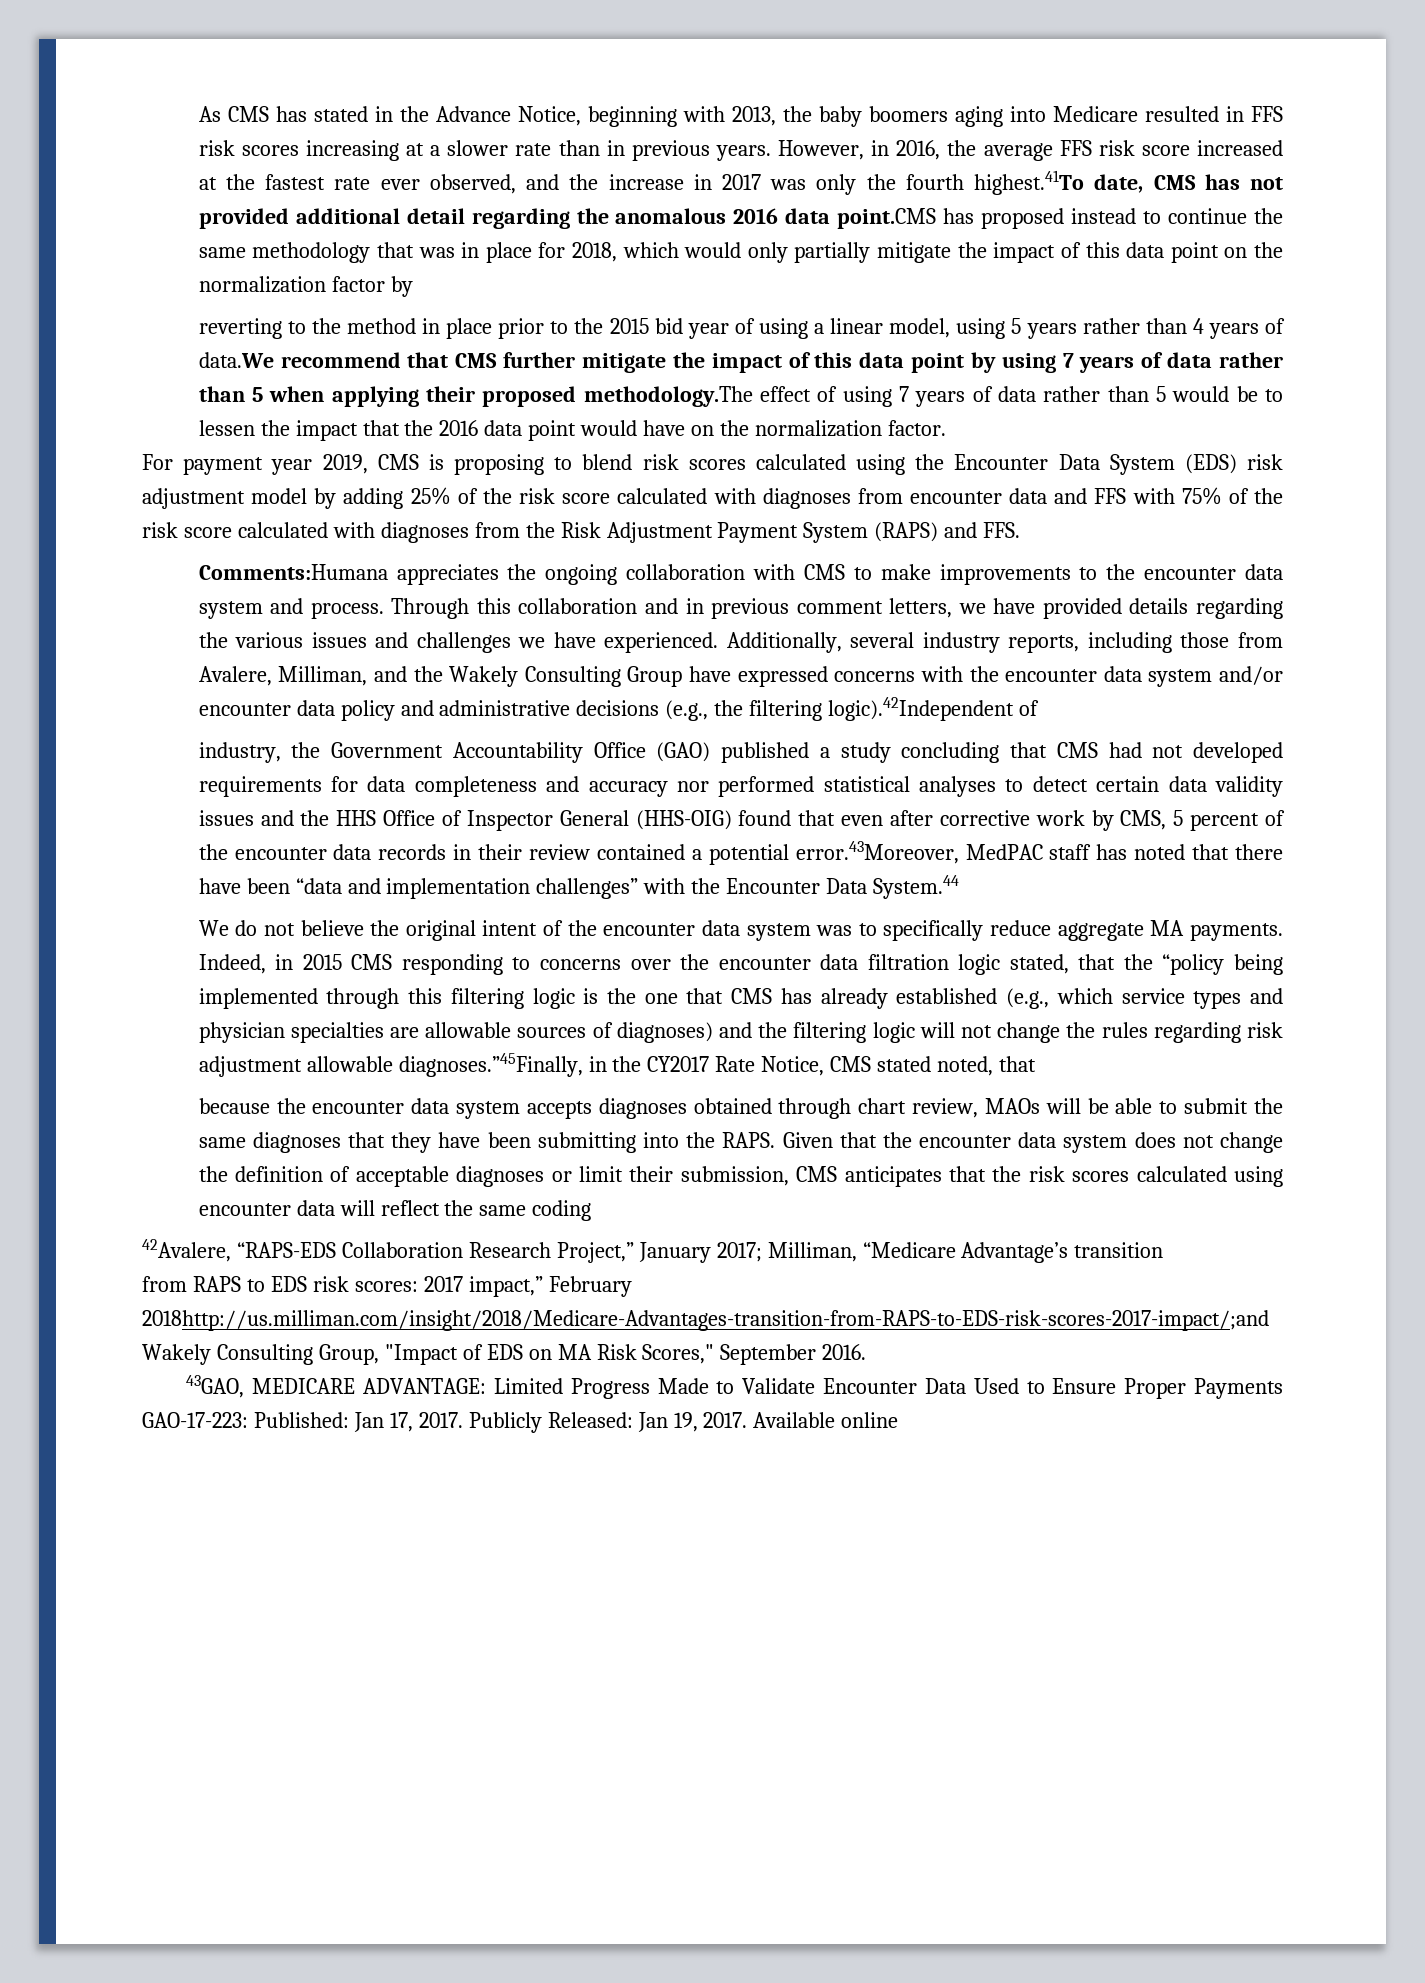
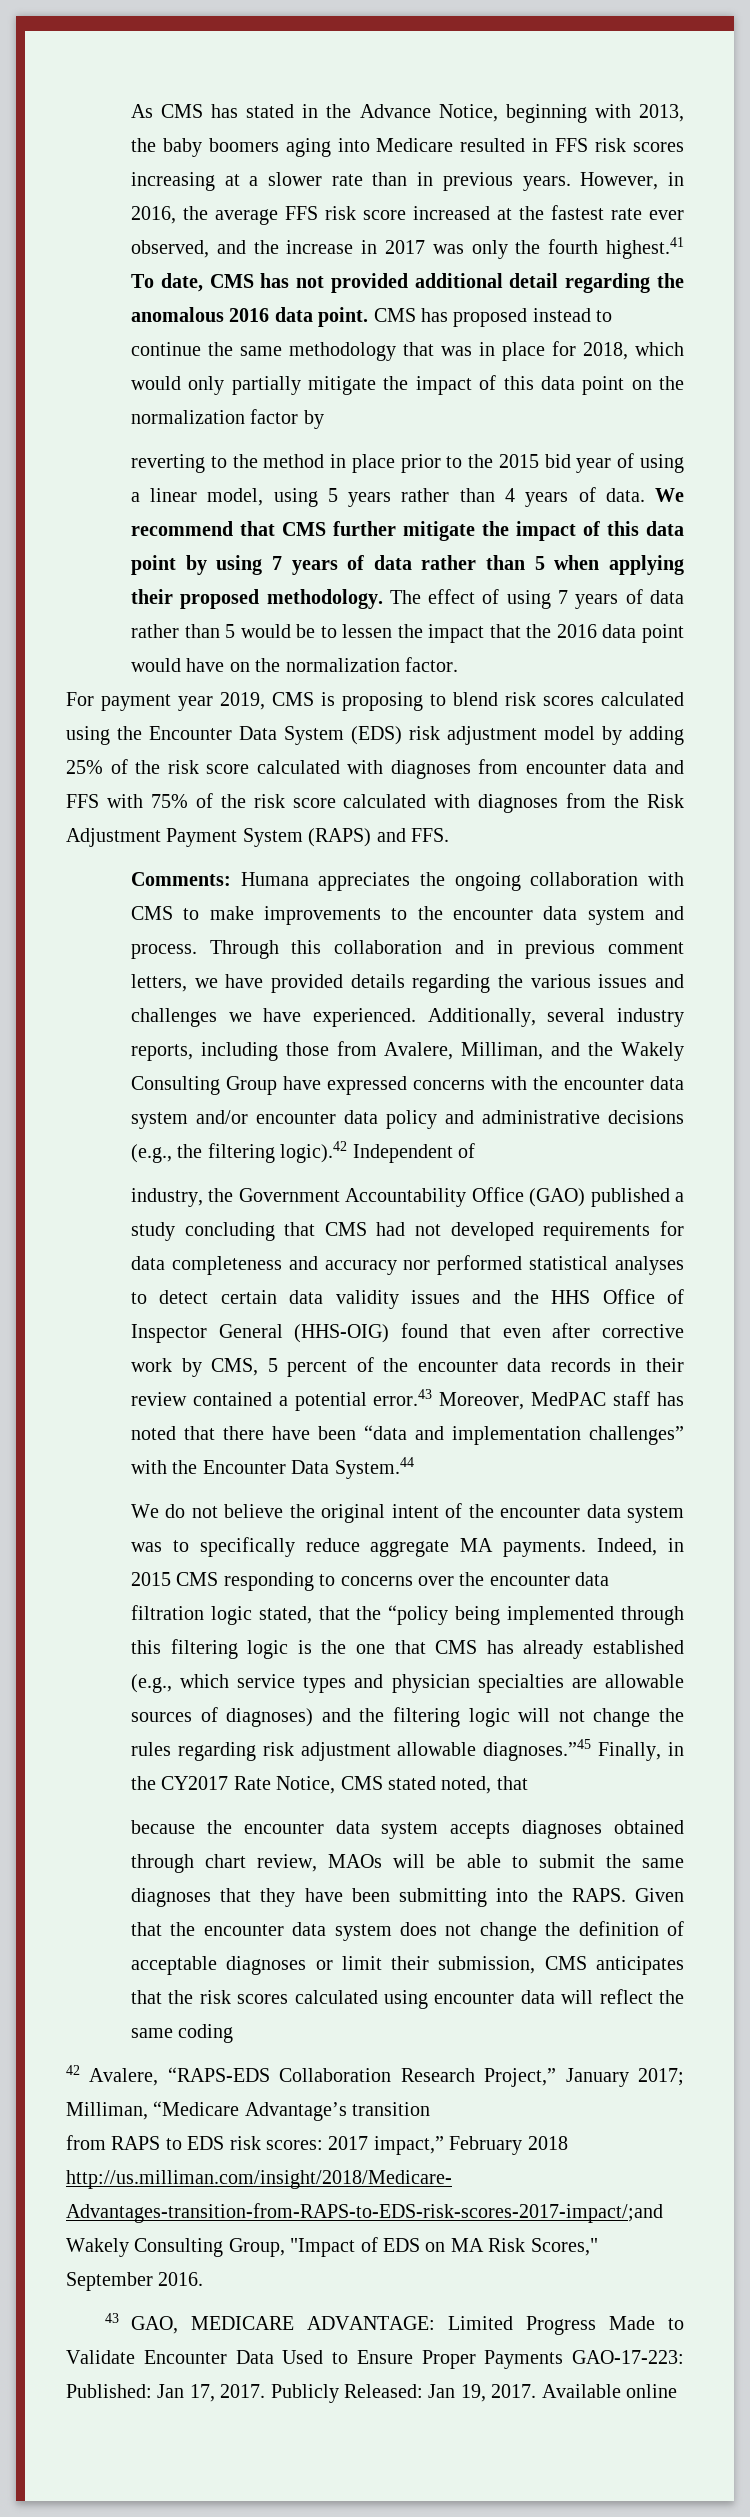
- However, in 2016, the average FFS risk score increased at the fastest rate ever observed, and the increase in 2017 was only the fourth highest.41To date, CMS has not provided additional detail regarding the anomalous 2016 data point.CMS has proposed instead to continue the same methodology that was in place for 2018, which would only partially mitigate the impact of this data point on the normalization factor by
+ However, in 2016, the average FFS risk score increased at the fastest rate ever observed, and the increase in 2017 was only the fourth highest.41 To date, CMS has not provided additional detail regarding the anomalous 2016 data point. CMS has proposed instead to continue the same methodology that was in place for 2018, which would only partially mitigate the impact of this data point on the normalization factor by
- reverting to the method in place prior to the 2015 bid year of using a linear model, using 5 years rather than 4 years of data.We recommend that CMS further mitigate the impact of this data point by using 7 years of data rather than 5 when applying their proposed methodology.The effect of using 7 years of data rather than 5 would be to lessen the impact that the 2016 data point would have on the normalization factor.
+ reverting to the method in place prior to the 2015 bid year of using a linear model, using 5 years rather than 4 years of data. We recommend that CMS further mitigate the impact of this data point by using 7 years of data rather than 5 when applying their proposed methodology. The effect of using 7 years of data rather than 5 would be to lessen the impact that the 2016 data point would have on the normalization factor.
- Comments:Humana appreciates the ongoing collaboration with CMS to make improvements to the encounter data system and process.
+ Comments: Humana appreciates the ongoing collaboration with CMS to make improvements to the encounter data system and process.
- Additionally, several industry reports, including those from Avalere, Milliman, and the Wakely Consulting Group have expressed concerns with the encounter data system and/or encounter data policy and administrative decisions (e.g., the filtering logic).42Independent of
+ Additionally, several industry reports, including those from Avalere, Milliman, and the Wakely Consulting Group have expressed concerns with the encounter data system and/or encounter data policy and administrative decisions (e.g., the filtering logic).42 Independent of
- industry, the Government Accountability Office (GAO) published a study concluding that CMS had not developed requirements for data completeness and accuracy nor performed statistical analyses to detect certain data validity issues and the HHS Office of Inspector General (HHS-OIG) found that even after corrective work by CMS, 5 percent of the encounter data records in their review contained a potential error.43Moreover, MedPAC staff has noted that there have been “data and implementation challenges” with the Encounter Data System.44
+ industry, the Government Accountability Office (GAO) published a study concluding that CMS had not developed requirements for data completeness and accuracy nor performed statistical analyses to detect certain data validity issues and the HHS Office of Inspector General (HHS-OIG) found that even after corrective work by CMS, 5 percent of the encounter data records in their review contained a potential error.43 Moreover, MedPAC staff has noted that there have been “data and implementation challenges” with the Encounter Data System.44
- Indeed, in 2015 CMS responding to concerns over the encounter data filtration logic stated, that the “policy being implemented through this filtering logic is the one that CMS has already established (e.g., which service types and physician specialties are allowable sources of diagnoses) and the filtering logic will not change the rules regarding risk adjustment allowable diagnoses.”45Finally, in the CY2017 Rate Notice, CMS stated noted, that
+ Indeed, in 2015 CMS responding to concerns over the encounter data filtration logic stated, that the “policy being implemented through this filtering logic is the one that CMS has already established (e.g., which service types and physician specialties are allowable sources of diagnoses) and the filtering logic will not change the rules regarding risk adjustment allowable diagnoses.”45 Finally, in the CY2017 Rate Notice, CMS stated noted, that
- 42Avalere, “RAPS-EDS Collaboration Research Project,” January 2017; Milliman, “Medicare Advantage’s transition
+ 42 Avalere, “RAPS-EDS Collaboration Research Project,” January 2017; Milliman, “Medicare Advantage’s transition
- from RAPS to EDS risk scores: 2017 impact,” February 2018http://us.milliman.com/insight/2018/Medicare-Advantages-transition-from-RAPS-to-EDS-risk-scores-2017-impact/;and Wakely Consulting Group, "Impact of EDS on MA Risk Scores," September 2016.
+ from RAPS to EDS risk scores: 2017 impact,” February 2018 http://us.milliman.com/insight/2018/Medicare- Advantages-transition-from-RAPS-to-EDS-risk-scores-2017-impact/;and Wakely Consulting Group, "Impact of EDS on MA Risk Scores," September 2016.
- 43GAO, MEDICARE ADVANTAGE: Limited Progress Made to Validate Encounter Data Used to Ensure Proper Payments GAO-17-223: Published: Jan 17, 2017.
+ 43 GAO, MEDICARE ADVANTAGE: Limited Progress Made to Validate Encounter Data Used to Ensure Proper Payments GAO-17-223: Published: Jan 17, 2017.

